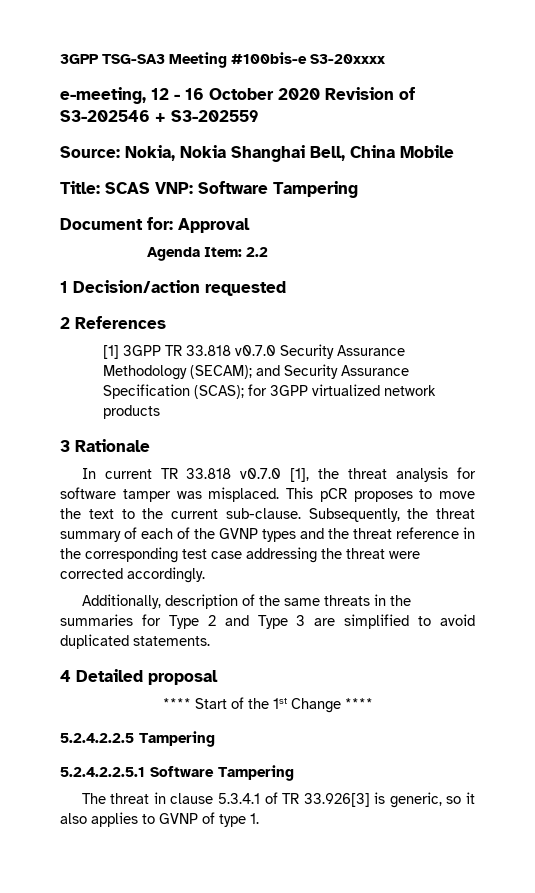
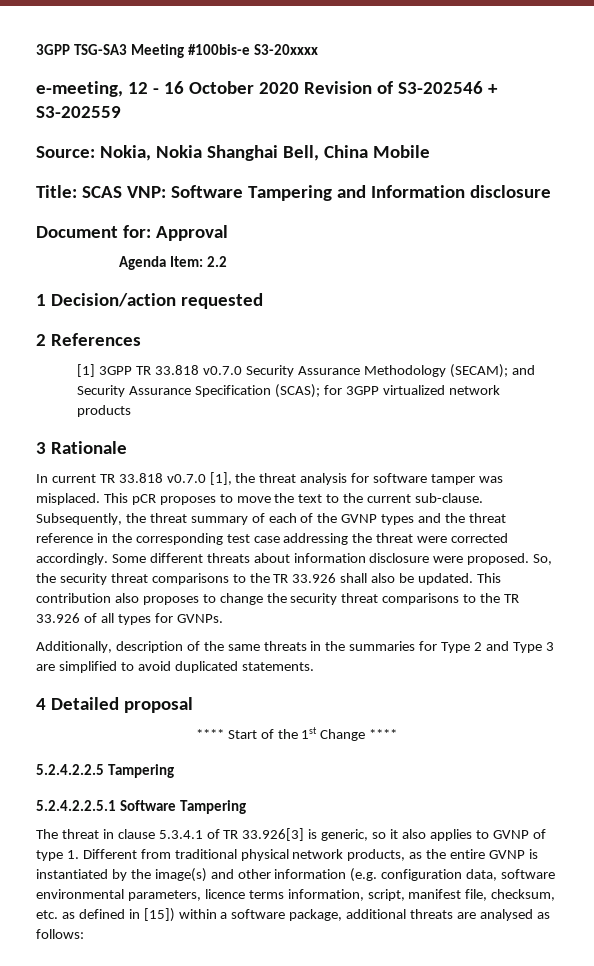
- Title: SCAS VNP: Software Tampering
+ Title: SCAS VNP: Software Tampering and Information disclosure
+ Some different threats about information disclosure were proposed. So, the security threat comparisons to the TR 33.926 shall also be updated. This contribution also proposes to change the security threat comparisons to the TR 33.926 of all types for GVNPs.
- The threat in clause 5.3.4.1 of TR 33.926[3] is generic, so it also applies to GVNP of type 1.
+ The threat in clause 5.3.4.1 of TR 33.926[3] is generic, so it also applies to GVNP of type 1. Different from traditional physical network products, as the entire GVNP is instantiated by the image(s) and other information (e.g. configuration data, software environmental parameters, licence terms information, script, manifest file, checksum, etc. as defined in [15]) within a software package, additional threats are analysed as follows:

